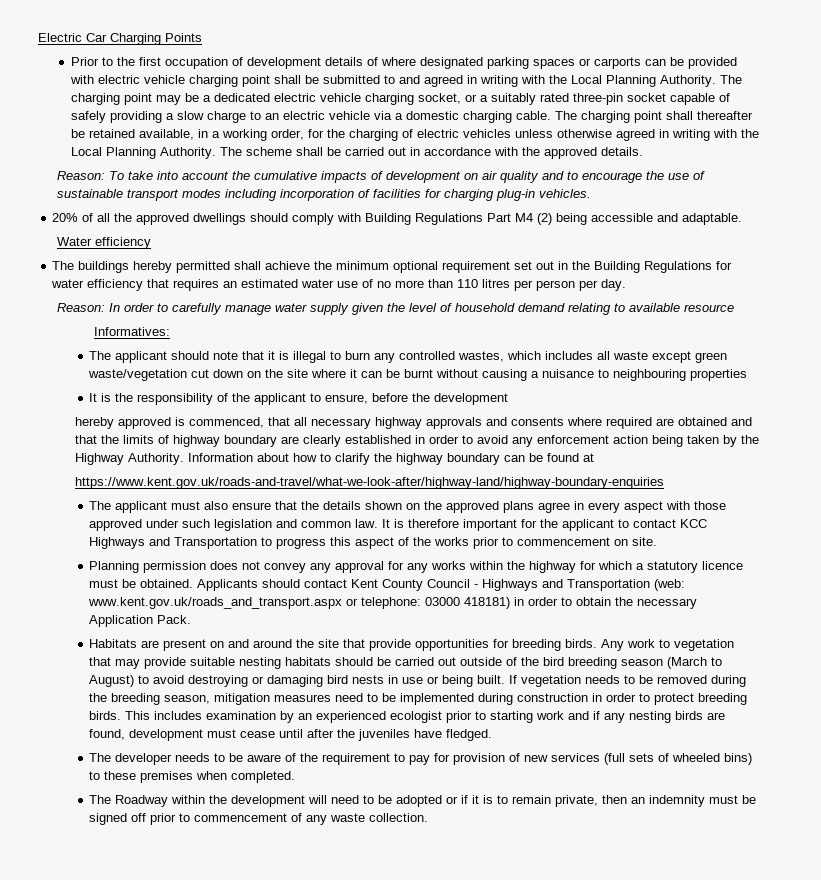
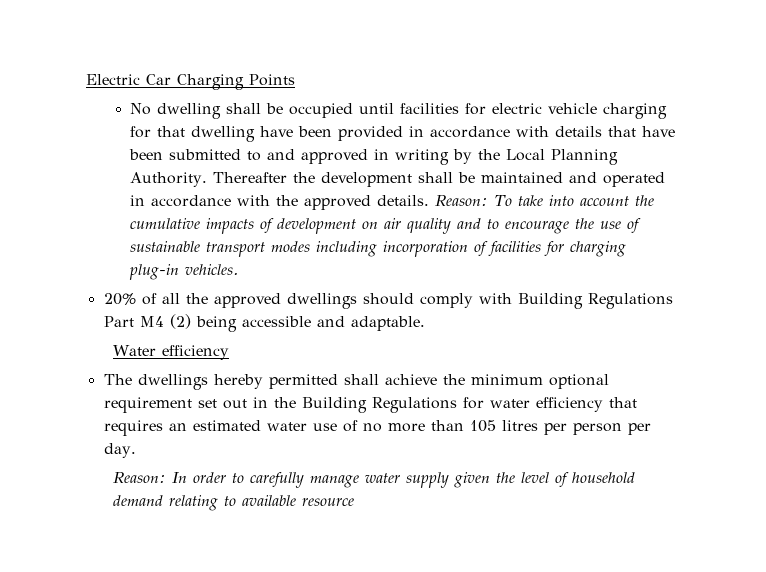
- Prior to the first occupation of development details of where designated parking spaces or carports can be provided with electric vehicle charging point shall be submitted to and agreed in writing with the Local Planning Authority. The charging point may be a dedicated electric vehicle charging socket, or a suitably rated three-pin socket capable of safely providing a slow charge to an electric vehicle via a domestic charging cable. The charging point shall thereafter be retained available, in a working order, for the charging of electric vehicles unless otherwise agreed in writing with the Local Planning Authority. The scheme shall be carried out in accordance with the approved details.
- Reason: To take into account the cumulative impacts of development on air quality and to encourage the use of sustainable transport modes including incorporation of facilities for charging plug-in vehicles.
+ No dwelling shall be occupied until facilities for electric vehicle charging for that dwelling have been provided in accordance with details that have been submitted to and approved in writing by the Local Planning Authority. Thereafter the development shall be maintained and operated in accordance with the approved details. Reason: To take into account the cumulative impacts of development on air quality and to encourage the use of sustainable transport modes including incorporation of facilities for charging plug-in vehicles.
- The buildings hereby permitted shall achieve the minimum optional requirement set out in the Building Regulations for water efficiency that requires an estimated water use of no more than 110 litres per person per day.
+ The dwellings hereby permitted shall achieve the minimum optional requirement set out in the Building Regulations for water efficiency that requires an estimated water use of no more than 105 litres per person per day.
- Informatives:
- The applicant should note that it is illegal to burn any controlled wastes, which includes all waste except green waste/vegetation cut down on the site where it can be burnt without causing a nuisance to neighbouring properties
- It is the responsibility of the applicant to ensure, before the development
- hereby approved is commenced, that all necessary highway approvals and consents where required are obtained and that the limits of highway boundary are clearly established in order to avoid any enforcement action being taken by the Highway Authority. Information about how to clarify the highway boundary can be found at
- https://www.kent.gov.uk/roads-and-travel/what-we-look-after/highway-land/highway-boundary-enquiries
- The applicant must also ensure that the details shown on the approved plans agree in every aspect with those approved under such legislation and common law. It is therefore important for the applicant to contact KCC Highways and Transportation to progress this aspect of the works prior to commencement on site.
- Planning permission does not convey any approval for any works within the highway for which a statutory licence must be obtained. Applicants should contact Kent County Council - Highways and Transportation (web: www.kent.gov.uk/roads_and_transport.aspx or telephone: 03000 418181) in order to obtain the necessary Application Pack.
- Habitats are present on and around the site that provide opportunities for breeding birds. Any work to vegetation that may provide suitable nesting habitats should be carried out outside of the bird breeding season (March to August) to avoid destroying or damaging bird nests in use or being built. If vegetation needs to be removed during the breeding season, mitigation measures need to be implemented during construction in order to protect breeding birds. This includes examination by an experienced ecologist prior to starting work and if any nesting birds are found, development must cease until after the juveniles have fledged.
- The developer needs to be aware of the requirement to pay for provision of new services (full sets of wheeled bins) to these premises when completed.
- The Roadway within the development will need to be adopted or if it is to remain private, then an indemnity must be signed off prior to commencement of any waste collection.

